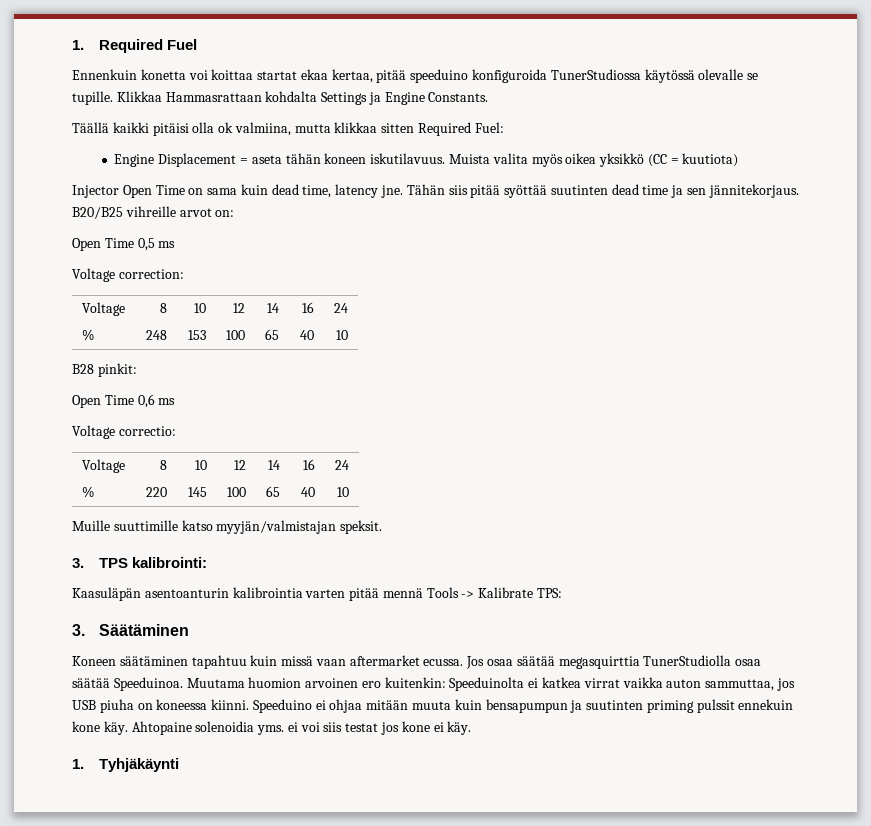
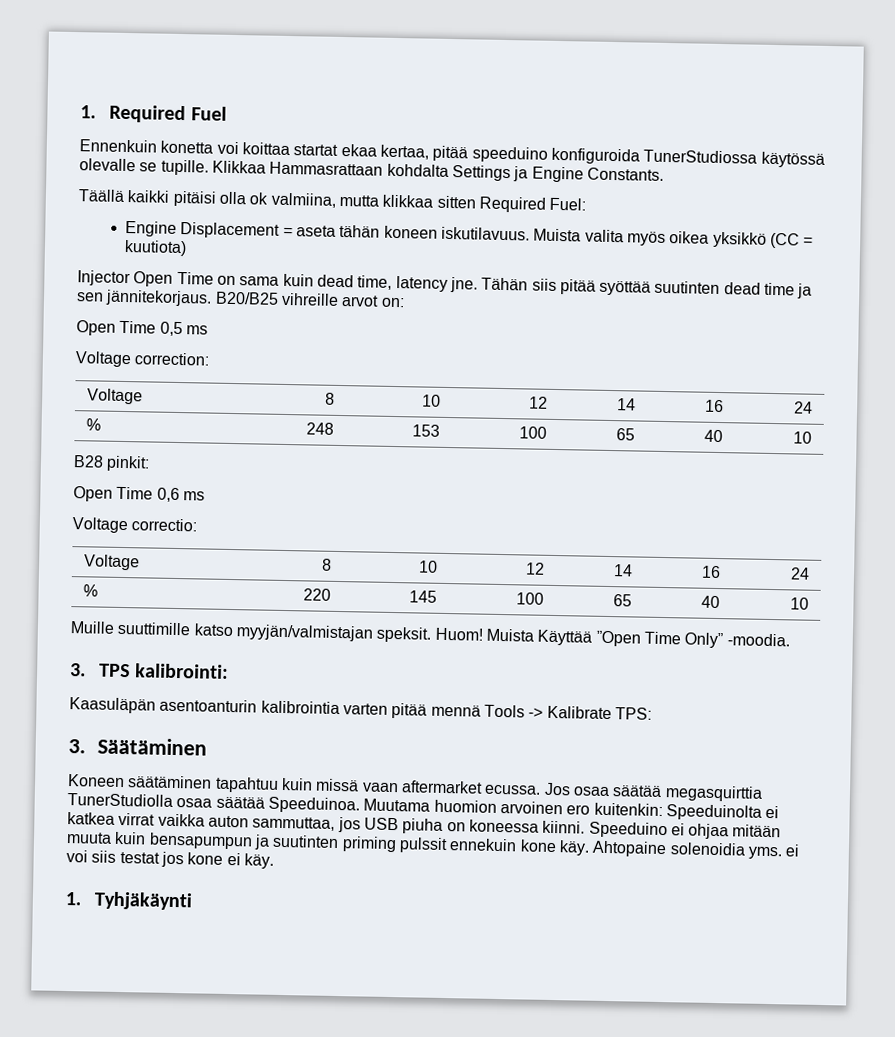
+ Huom! Muista Käyttää ”Open Time Only” -moodia.

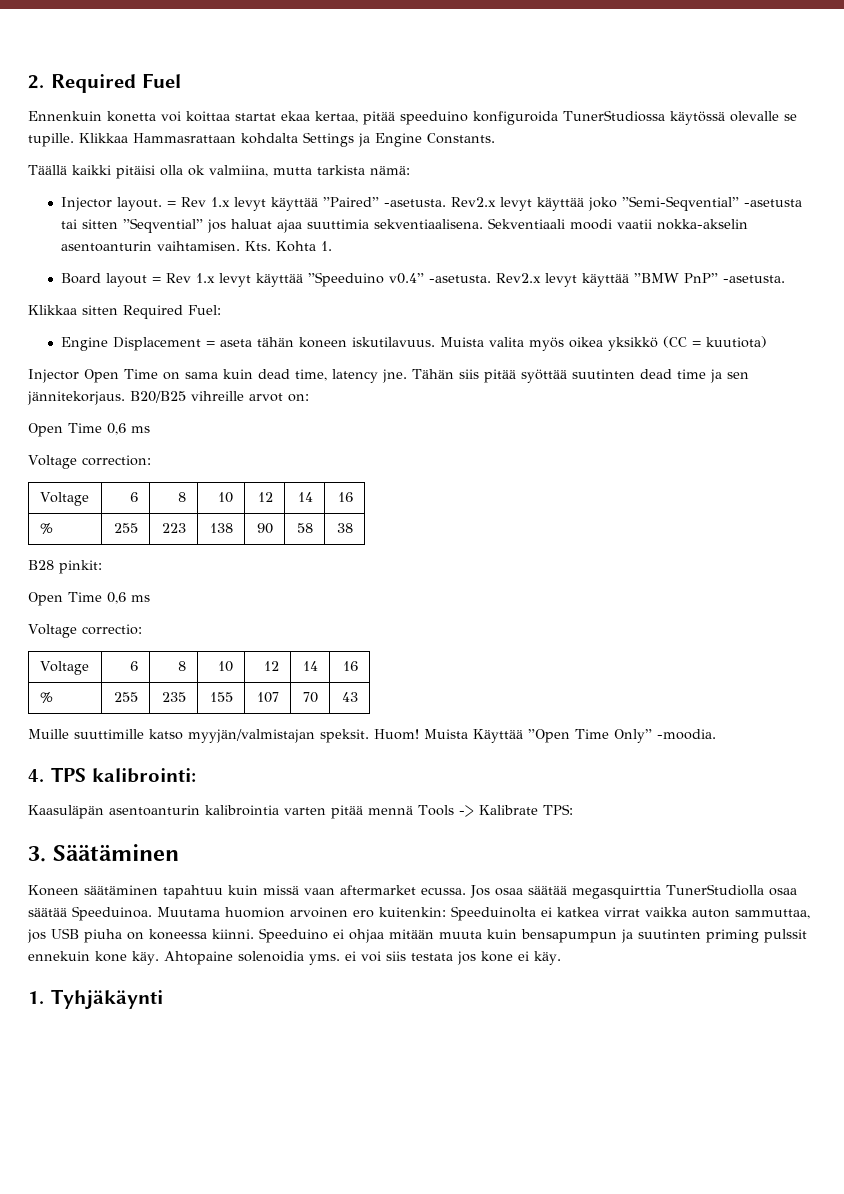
- 1. Required Fuel
+ 2. Required Fuel
- Täällä kaikki pitäisi olla ok valmiina, mutta klikkaa sitten Required Fuel:
+ Täällä kaikki pitäisi olla ok valmiina, mutta tarkista nämä:
+ Injector layout. = Rev 1.x levyt käyttää ”Paired” -asetusta. Rev2.x levyt käyttää joko ”Semi-Seqvential” -asetusta tai sitten ”Seqvential” jos haluat ajaa suuttimia sekventiaalisena. Sekventiaali moodi vaatii nokka-akselin asentoanturin vaihtamisen. Kts. Kohta 1.
+ Board layout = Rev 1.x levyt käyttää ”Speeduino v0.4” -asetusta. Rev2.x levyt käyttää ”BMW PnP” -asetusta.
+ Klikkaa sitten Required Fuel:
  B20/B25 vihreille arvot on:
- Open Time 0,5 ms
+ Open Time 0,6 ms
  Voltage correction:
- Voltage | 8 | 10 | 12 | 14 | 16 | 24
- % | 248 | 153 | 100 | 65 | 40 | 10
+ Voltage | 6 | 8 | 10 | 12 | 14 | 16
+ % | 255 | 223 | 138 | 90 | 58 | 38
  Voltage correctio:
- Voltage | 8 | 10 | 12 | 14 | 16 | 24
- % | 220 | 145 | 100 | 65 | 40 | 10
+ Voltage | 6 | 8 | 10 | 12 | 14 | 16
+ % | 255 | 235 | 155 | 107 | 70 | 43
- 3. TPS kalibrointi:
+ 4. TPS kalibrointi:
- Ahtopaine solenoidia yms. ei voi siis testat jos kone ei käy.
+ Ahtopaine solenoidia yms. ei voi siis testata jos kone ei käy.

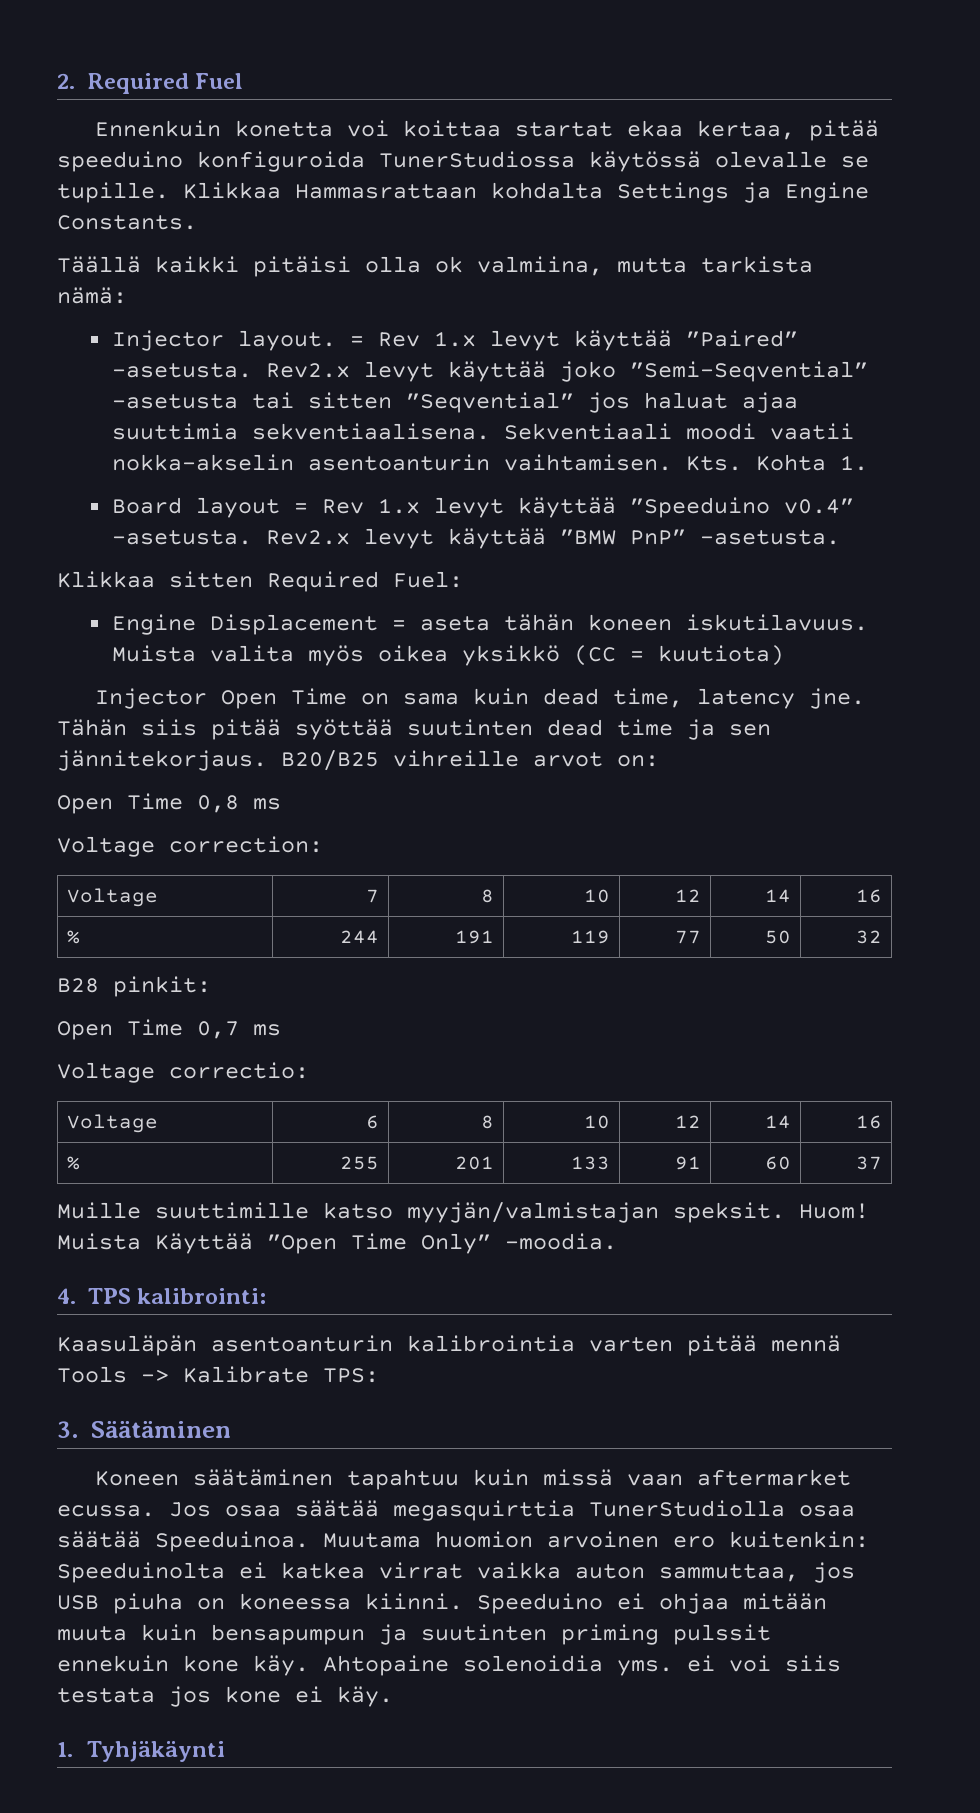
  B20/B25 vihreille arvot on:
- Open Time 0,6 ms
+ Open Time 0,8 ms
  Voltage correction:
- Voltage | 6 | 8 | 10 | 12 | 14 | 16
- % | 255 | 223 | 138 | 90 | 58 | 38
+ Voltage | 7 | 8 | 10 | 12 | 14 | 16
+ % | 244 | 191 | 119 | 77 | 50 | 32
  B28 pinkit:
- Open Time 0,6 ms
+ Open Time 0,7 ms
- % | 255 | 235 | 155 | 107 | 70 | 43
+ % | 255 | 201 | 133 | 91 | 60 | 37

